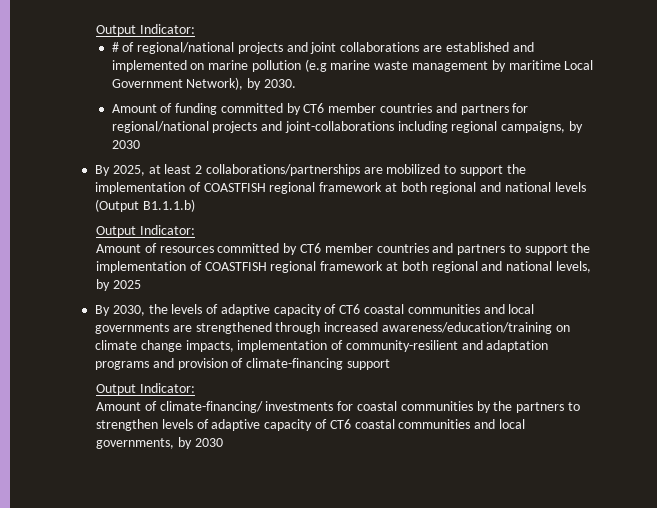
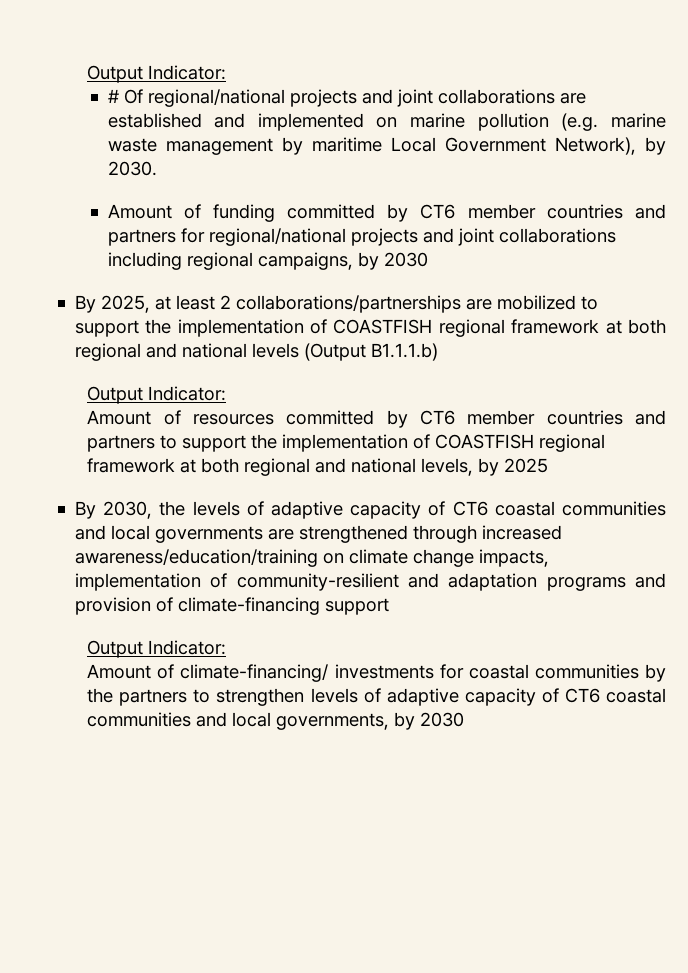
- # of regional/national projects and joint collaborations are established and implemented on marine pollution (e.g marine waste management by maritime Local Government Network), by 2030.
+ # Of regional/national projects and joint collaborations are established and implemented on marine pollution (e.g. marine waste management by maritime Local Government Network), by 2030.
- Amount of funding committed by CT6 member countries and partners for regional/national projects and joint-collaborations including regional campaigns, by 2030
+ Amount of funding committed by CT6 member countries and partners for regional/national projects and joint collaborations including regional campaigns, by 2030

